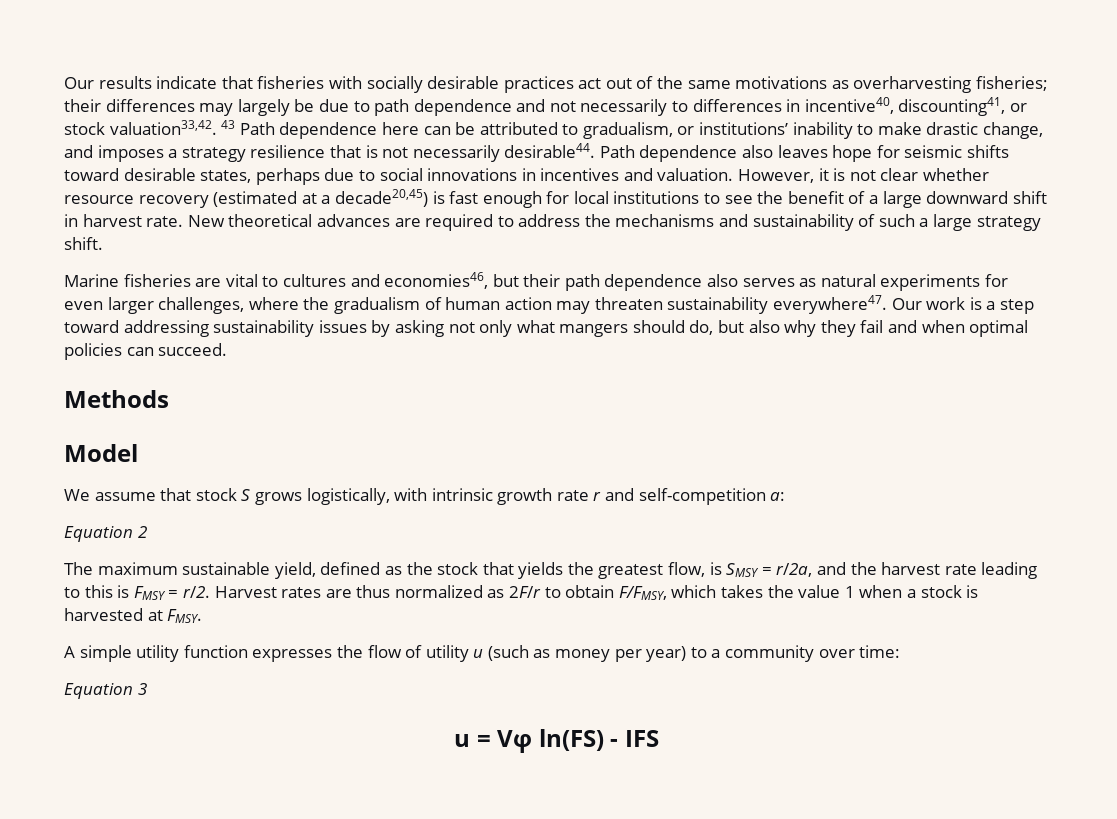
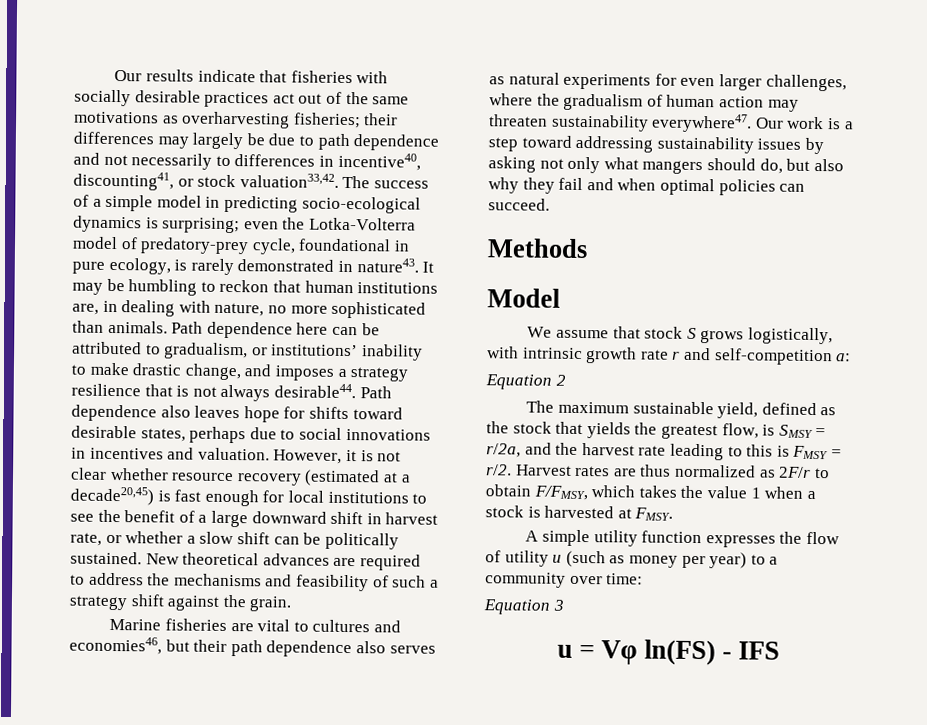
- 43 Path dependence here can be attributed to gradualism, or institutions’ inability to make drastic change, and imposes a strategy resilience that is not necessarily desirable44.
+ The success of a simple model in predicting socio-ecological dynamics is surprising; even the Lotka-Volterra model of predatory-prey cycle, foundational in pure ecology, is rarely demonstrated in nature43. It may be humbling to reckon that human institutions are, in dealing with nature, no more sophisticated than animals. Path dependence here can be attributed to gradualism, or institutions’ inability to make drastic change, and imposes a strategy resilience that is not always desirable44.
- Path dependence also leaves hope for seismic shifts toward desirable states, perhaps due to social innovations in incentives and valuation.
+ Path dependence also leaves hope for shifts toward desirable states, perhaps due to social innovations in incentives and valuation.
- However, it is not clear whether resource recovery (estimated at a decade20,45) is fast enough for local institutions to see the benefit of a large downward shift in harvest rate.
+ However, it is not clear whether resource recovery (estimated at a decade20,45) is fast enough for local institutions to see the benefit of a large downward shift in harvest rate, or whether a slow shift can be politically sustained.
- New theoretical advances are required to address the mechanisms and sustainability of such a large strategy shift.
+ New theoretical advances are required to address the mechanisms and feasibility of such a strategy shift against the grain.

